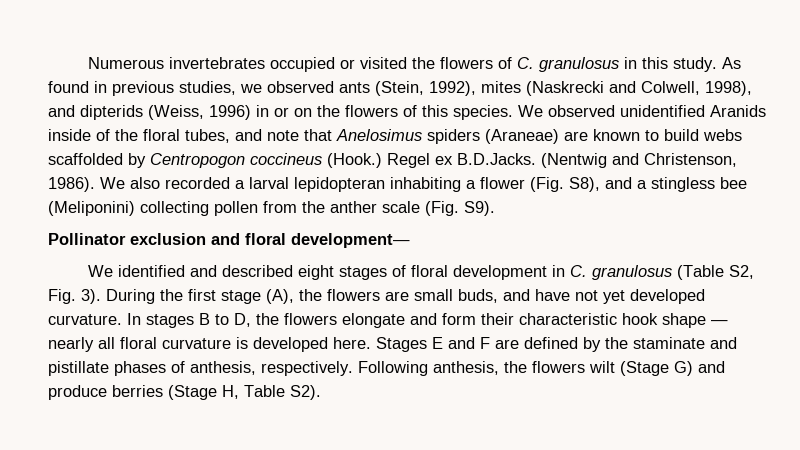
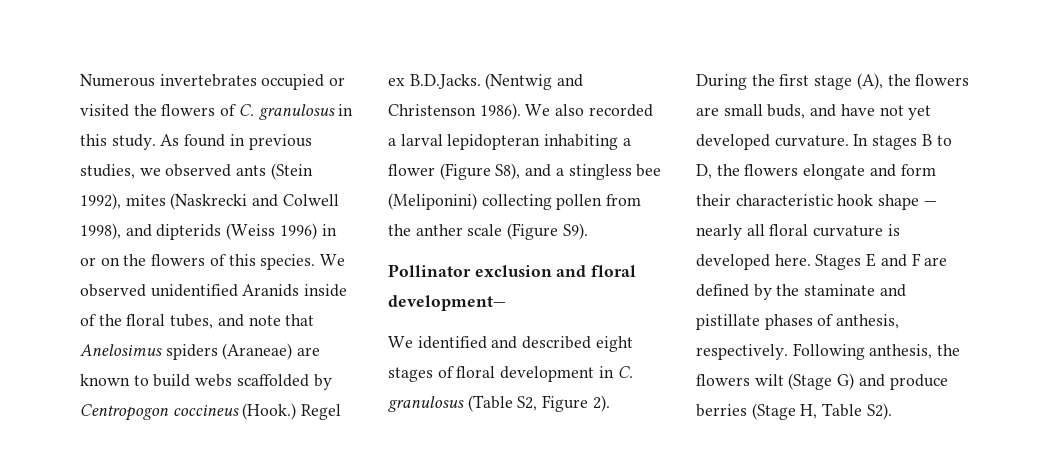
- As found in previous studies, we observed ants (Stein, 1992), mites (Naskrecki and Colwell, 1998), and dipterids (Weiss, 1996) in or on the flowers of this species.
+ As found in previous studies, we observed ants (Stein 1992), mites (Naskrecki and Colwell 1998), and dipterids (Weiss 1996) in or on the flowers of this species.
- Regel ex B.D.Jacks. (Nentwig and Christenson, 1986).
+ Regel ex B.D.Jacks. (Nentwig and Christenson 1986).
- We also recorded a larval lepidopteran inhabiting a flower (Fig. S8), and a stingless bee (Meliponini) collecting pollen from the anther scale (Fig. S9).
+ We also recorded a larval lepidopteran inhabiting a flower (Figure S8), and a stingless bee (Meliponini) collecting pollen from the anther scale (Figure S9).
- We identified and described eight stages of floral development in C. granulosus (Table S2, Fig. 3).
+ We identified and described eight stages of floral development in C. granulosus (Table S2, Figure 2).

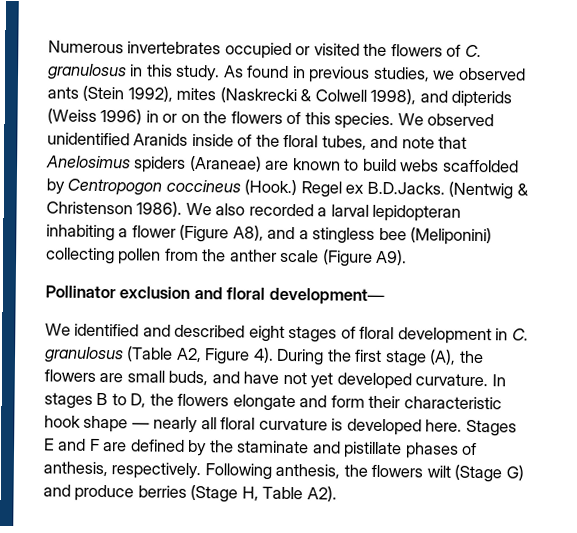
- As found in previous studies, we observed ants (Stein 1992), mites (Naskrecki and Colwell 1998), and dipterids (Weiss 1996) in or on the flowers of this species.
+ As found in previous studies, we observed ants (Stein 1992), mites (Naskrecki & Colwell 1998), and dipterids (Weiss 1996) in or on the flowers of this species.
- Regel ex B.D.Jacks. (Nentwig and Christenson 1986).
+ Regel ex B.D.Jacks. (Nentwig & Christenson 1986).
- We also recorded a larval lepidopteran inhabiting a flower (Figure S8), and a stingless bee (Meliponini) collecting pollen from the anther scale (Figure S9).
+ We also recorded a larval lepidopteran inhabiting a flower (Figure A8), and a stingless bee (Meliponini) collecting pollen from the anther scale (Figure A9).
- We identified and described eight stages of floral development in C. granulosus (Table S2, Figure 2).
+ We identified and described eight stages of floral development in C. granulosus (Table A2, Figure 4).
- Following anthesis, the flowers wilt (Stage G) and produce berries (Stage H, Table S2).
+ Following anthesis, the flowers wilt (Stage G) and produce berries (Stage H, Table A2).

